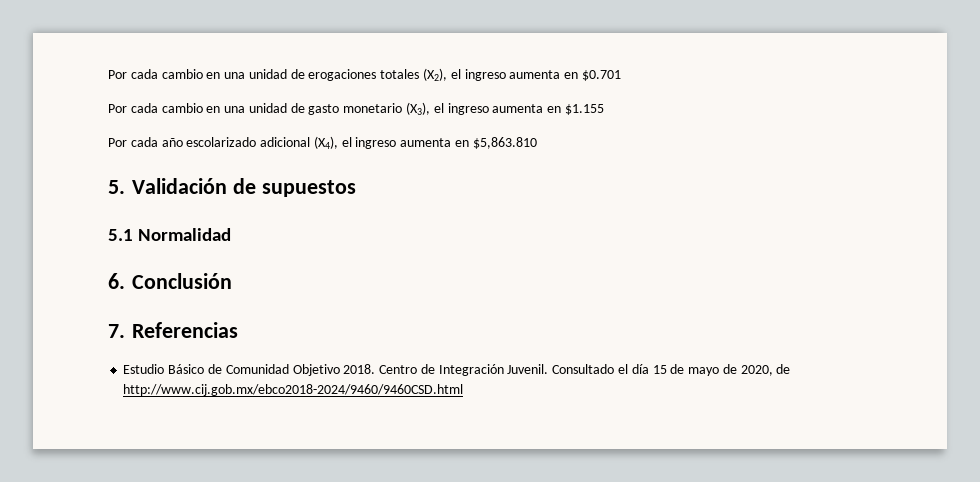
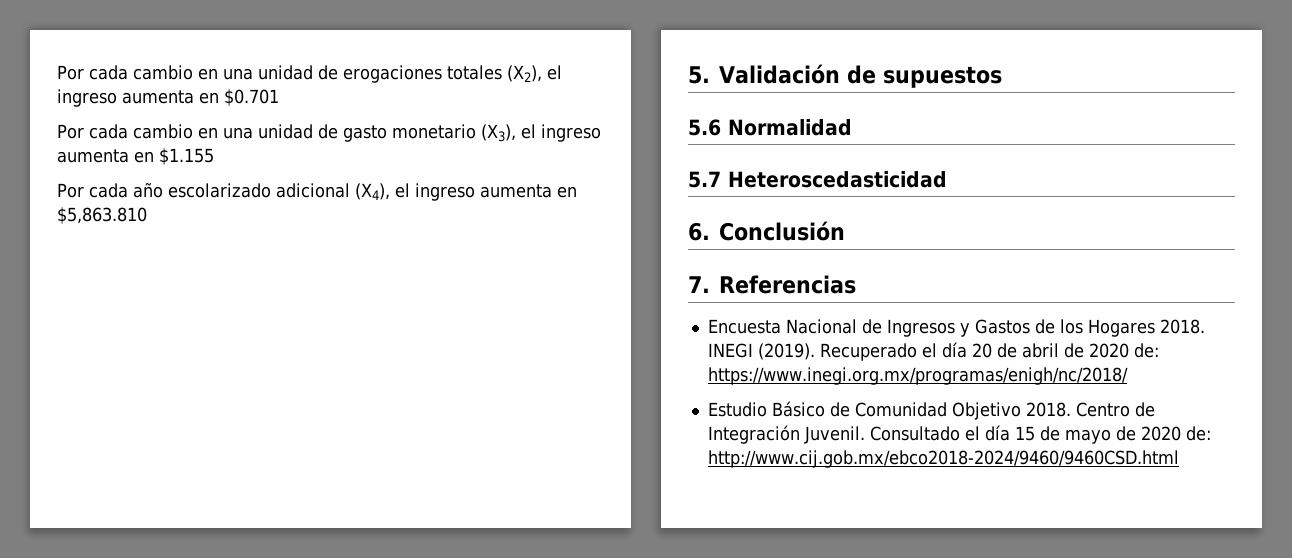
- 5.1 Normalidad
+ 5.6 Normalidad
+ 5.7 Heteroscedasticidad
+ Encuesta Nacional de Ingresos y Gastos de los Hogares 2018. INEGI (2019). Recuperado el día 20 de abril de 2020 de: https://www.inegi.org.mx/programas/enigh/nc/2018/
- Consultado el día 15 de mayo de 2020, de http://www.cij.gob.mx/ebco2018-2024/9460/9460CSD.html
+ Consultado el día 15 de mayo de 2020 de: http://www.cij.gob.mx/ebco2018-2024/9460/9460CSD.html

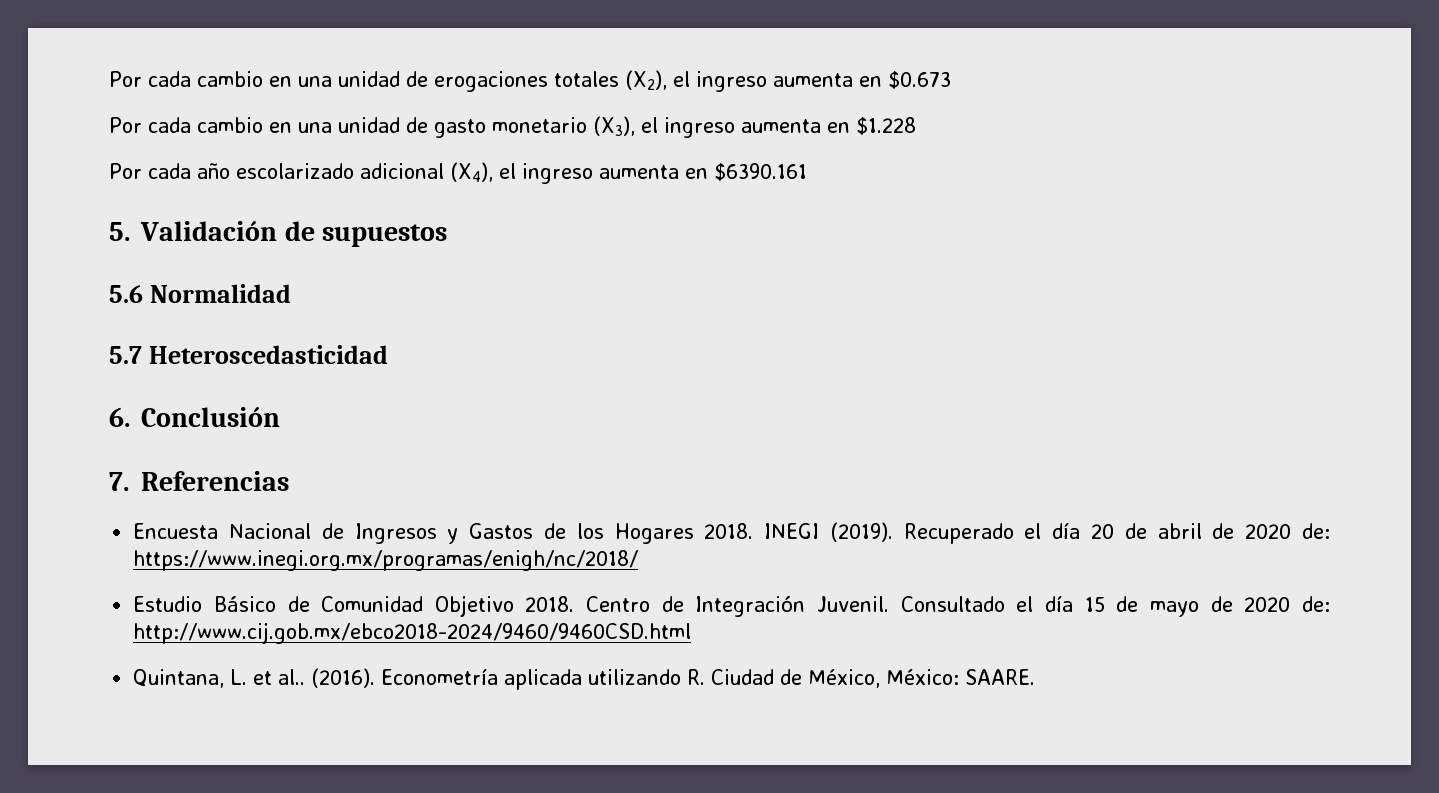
- Por cada cambio en una unidad de erogaciones totales (X2), el ingreso aumenta en $0.701
+ Por cada cambio en una unidad de erogaciones totales (X2), el ingreso aumenta en $0.673
- Por cada cambio en una unidad de gasto monetario (X3), el ingreso aumenta en $1.155
+ Por cada cambio en una unidad de gasto monetario (X3), el ingreso aumenta en $1.228
- Por cada año escolarizado adicional (X4), el ingreso aumenta en $5,863.810
+ Por cada año escolarizado adicional (X4), el ingreso aumenta en $6390.161
+ Quintana, L. et al.. (2016). Econometría aplicada utilizando R. Ciudad de México, México: SAARE.

